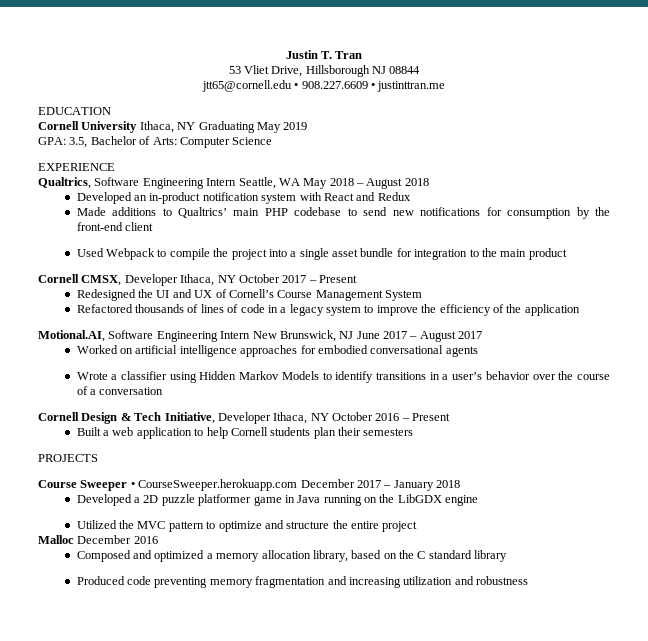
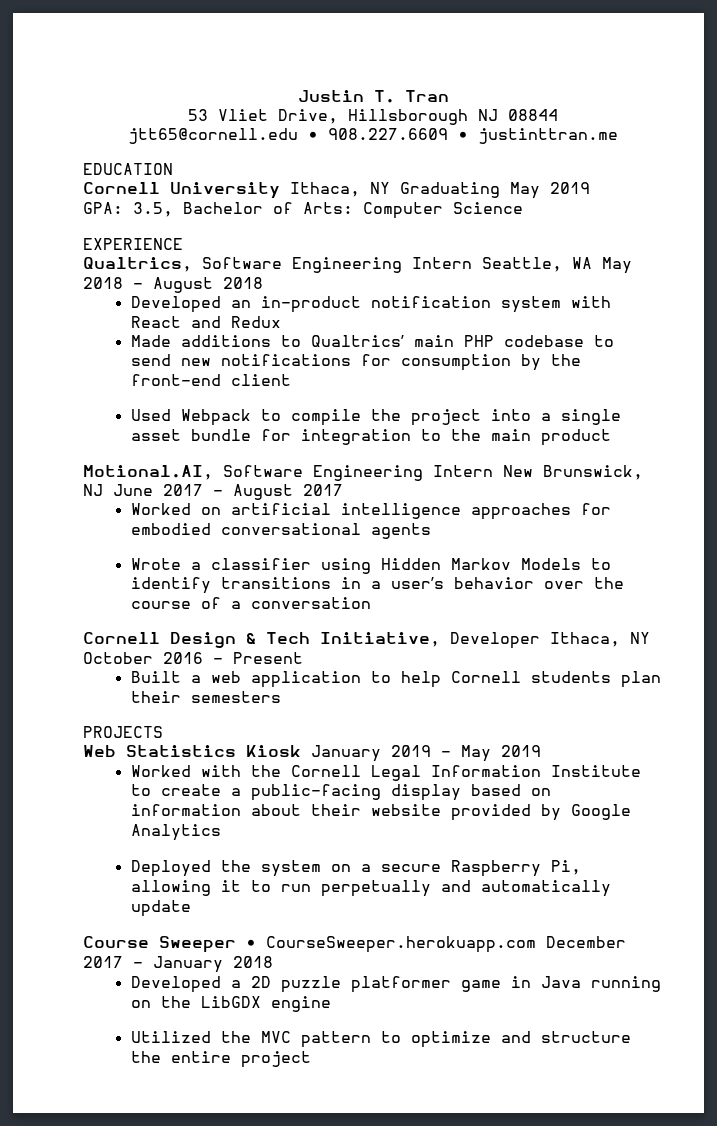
- Cornell CMSX, Developer Ithaca, NY October 2017 – Present
- Redesigned the UI and UX of Cornell’s Course Management System
- Refactored thousands of lines of code in a legacy system to improve the efficiency of the application
+ Web Statistics Kiosk January 2019 – May 2019
+ Worked with the Cornell Legal Information Institute to create a public-facing display based on information about their website provided by Google Analytics
+ Deployed the system on a secure Raspberry Pi, allowing it to run perpetually and automatically update
- Malloc December 2016
- Composed and optimized a memory allocation library, based on the C standard library
- Produced code preventing memory fragmentation and increasing utilization and robustness

